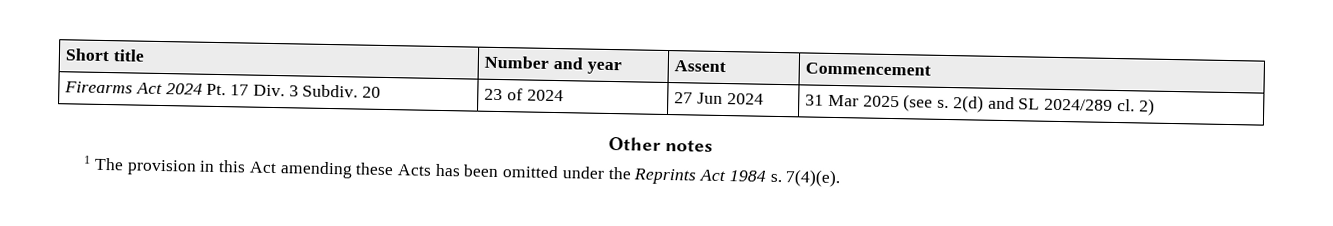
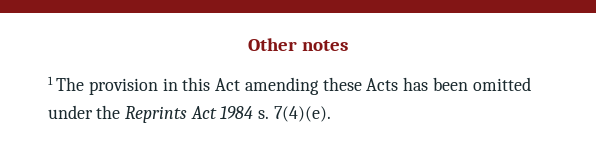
- Short title | Number and year | Assent | Commencement
- Firearms Act 2024 Pt. 17 Div. 3 Subdiv. 20 | 23 of 2024 | 27 Jun 2024 | 31 Mar 2025 (see s. 2(d) and SL 2024/289 cl. 2)

